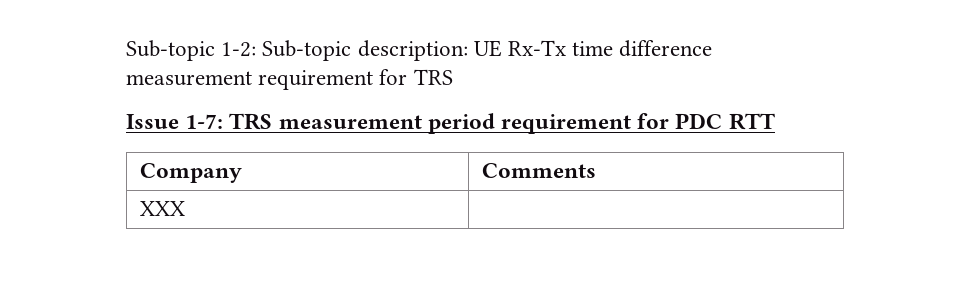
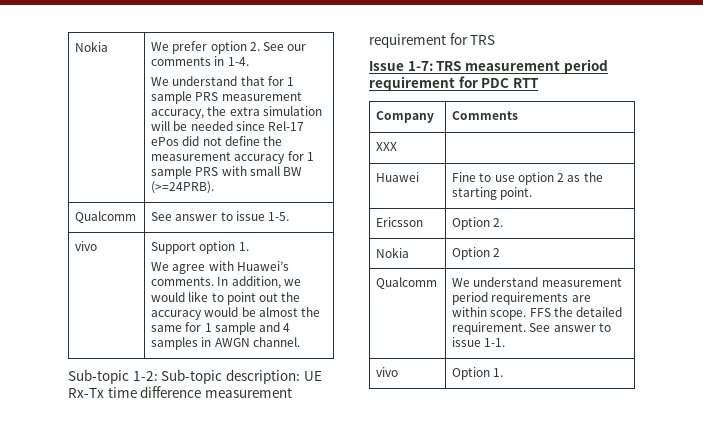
+ Nokia | We prefer option 2. See our comments in 1-4.
+ We understand that for 1 sample PRS measurement accuracy, the extra simulation will be needed since Rel-17 ePos did not define the measurement accuracy for 1 sample PRS with small BW (>=24PRB).
+ Qualcomm | See answer to issue 1-5.
+ vivo | Support option 1.
+ We agree with Huawei’s comments. In addition, we would like to point out the accuracy would be almost the same for 1 sample and 4 samples in AWGN channel.
+ Huawei | Fine to use option 2 as the starting point.
+ Ericsson | Option 2.
+ Nokia | Option 2
+ Qualcomm | We understand measurement period requirements are within scope. FFS the detailed requirement. See answer to issue 1-1.
+ vivo | Option 1.

